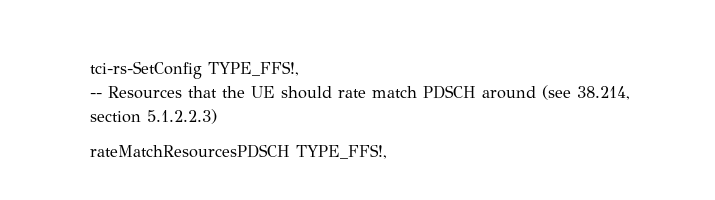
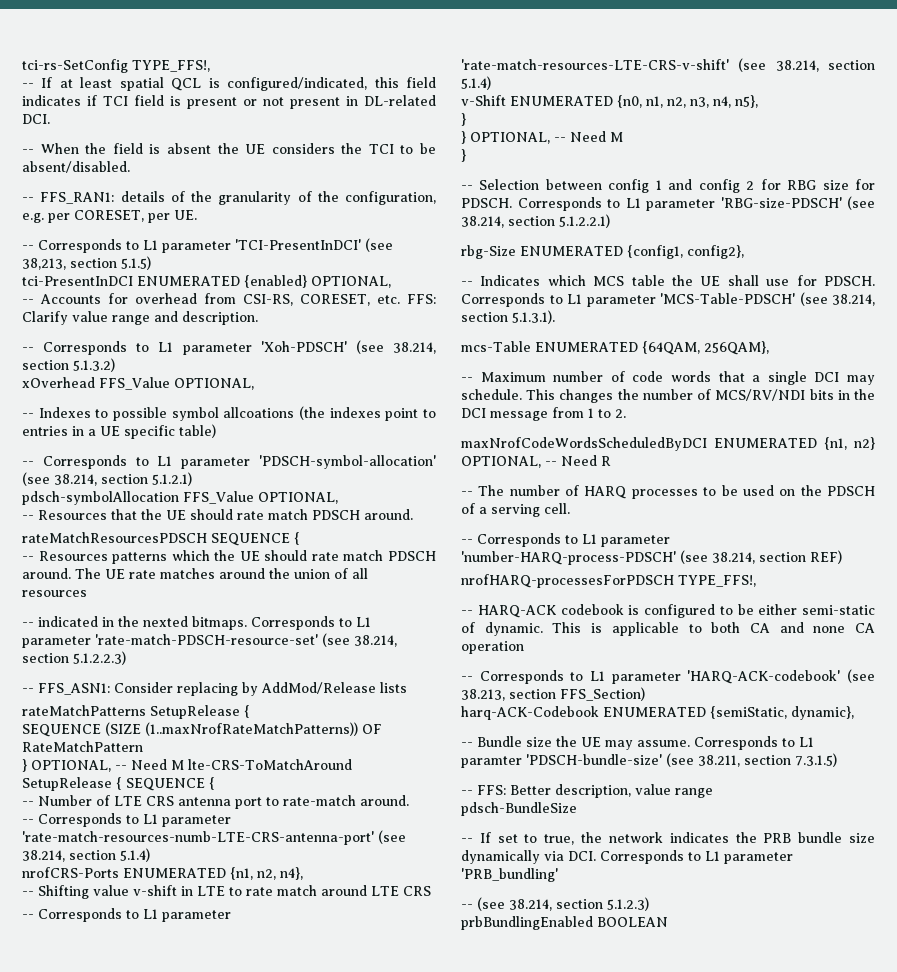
+ -- If at least spatial QCL is configured/indicated, this field indicates if TCI field is present or not present in DL-related DCI.
+ -- When the field is absent the UE considers the TCI to be absent/disabled.
+ -- FFS_RAN1: details of the granularity of the configuration, e.g. per CORESET, per UE.
+ -- Corresponds to L1 parameter 'TCI-PresentInDCI' (see 38,213, section 5.1.5)
+ tci-PresentInDCI ENUMERATED {enabled} OPTIONAL,
+ -- Accounts for overhead from CSI-RS, CORESET, etc. FFS: Clarify value range and description.
+ -- Corresponds to L1 parameter 'Xoh-PDSCH' (see 38.214, section 5.1.3.2)
+ xOverhead FFS_Value OPTIONAL,
+ -- Indexes to possible symbol allcoations (the indexes point to entries in a UE specific table)
+ -- Corresponds to L1 parameter 'PDSCH-symbol-allocation' (see 38.214, section 5.1.2.1)
+ pdsch-symbolAllocation FFS_Value OPTIONAL,
- -- Resources that the UE should rate match PDSCH around (see 38.214, section 5.1.2.2.3)
- rateMatchResourcesPDSCH TYPE_FFS!,
+ -- Resources that the UE should rate match PDSCH around.
+ rateMatchResourcesPDSCH SEQUENCE {
+ -- Resources patterns which the UE should rate match PDSCH around. The UE rate matches around the union of all resources
+ -- indicated in the nexted bitmaps. Corresponds to L1 parameter 'rate-match-PDSCH-resource-set' (see 38.214, section 5.1.2.2.3)
+ -- FFS_ASN1: Consider replacing by AddMod/Release lists
+ rateMatchPatterns SetupRelease {
+ SEQUENCE (SIZE (1..maxNrofRateMatchPatterns)) OF RateMatchPattern
+ } OPTIONAL, -- Need M lte-CRS-ToMatchAround SetupRelease { SEQUENCE {
+ -- Number of LTE CRS antenna port to rate-match around.
+ -- Corresponds to L1 parameter 'rate-match-resources-numb-LTE-CRS-antenna-port' (see 38.214, section 5.1.4)
+ nrofCRS-Ports ENUMERATED {n1, n2, n4},
+ -- Shifting value v-shift in LTE to rate match around LTE CRS
+ -- Corresponds to L1 parameter 'rate-match-resources-LTE-CRS-v-shift' (see 38.214, section 5.1.4)
+ v-Shift ENUMERATED {n0, n1, n2, n3, n4, n5},
+ }
+ } OPTIONAL, -- Need M
+ }
+ -- Selection between config 1 and config 2 for RBG size for PDSCH. Corresponds to L1 parameter 'RBG-size-PDSCH' (see 38.214, section 5.1.2.2.1)
+ rbg-Size ENUMERATED {config1, config2},
+ -- Indicates which MCS table the UE shall use for PDSCH. Corresponds to L1 parameter 'MCS-Table-PDSCH' (see 38.214, section 5.1.3.1).
+ mcs-Table ENUMERATED {64QAM, 256QAM},
+ -- Maximum number of code words that a single DCI may schedule. This changes the number of MCS/RV/NDI bits in the DCI message from 1 to 2.
+ maxNrofCodeWordsScheduledByDCI ENUMERATED {n1, n2} OPTIONAL, -- Need R
+ -- The number of HARQ processes to be used on the PDSCH of a serving cell.
+ -- Corresponds to L1 parameter 'number-HARQ-process-PDSCH' (see 38.214, section REF)
+ nrofHARQ-processesForPDSCH TYPE_FFS!,
+ -- HARQ-ACK codebook is configured to be either semi-static of dynamic. This is applicable to both CA and none CA operation
+ -- Corresponds to L1 parameter 'HARQ-ACK-codebook' (see 38.213, section FFS_Section)
+ harq-ACK-Codebook ENUMERATED {semiStatic, dynamic},
+ -- Bundle size the UE may assume. Corresponds to L1 paramter 'PDSCH-bundle-size' (see 38.211, section 7.3.1.5)
+ -- FFS: Better description, value range
+ pdsch-BundleSize
+ -- If set to true, the network indicates the PRB bundle size dynamically via DCI. Corresponds to L1 parameter 'PRB_bundling'
+ -- (see 38.214, section 5.1.2.3)
+ prbBundlingEnabled BOOLEAN

